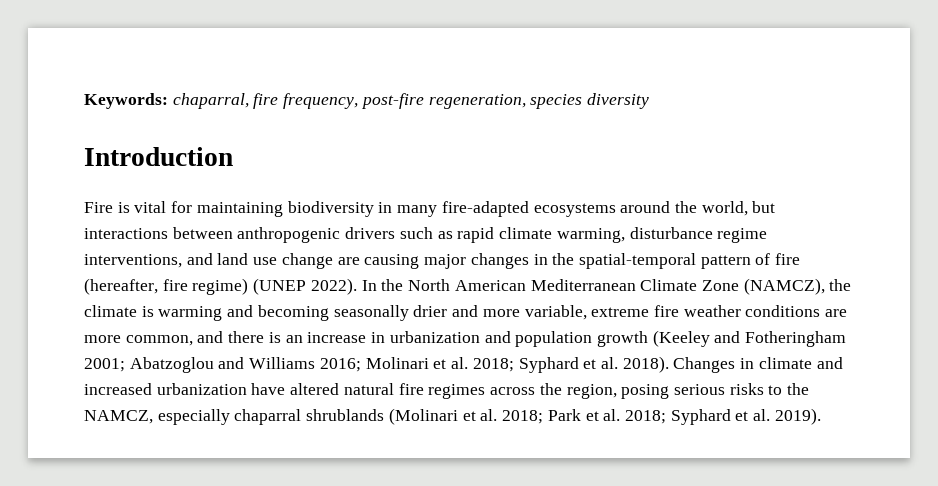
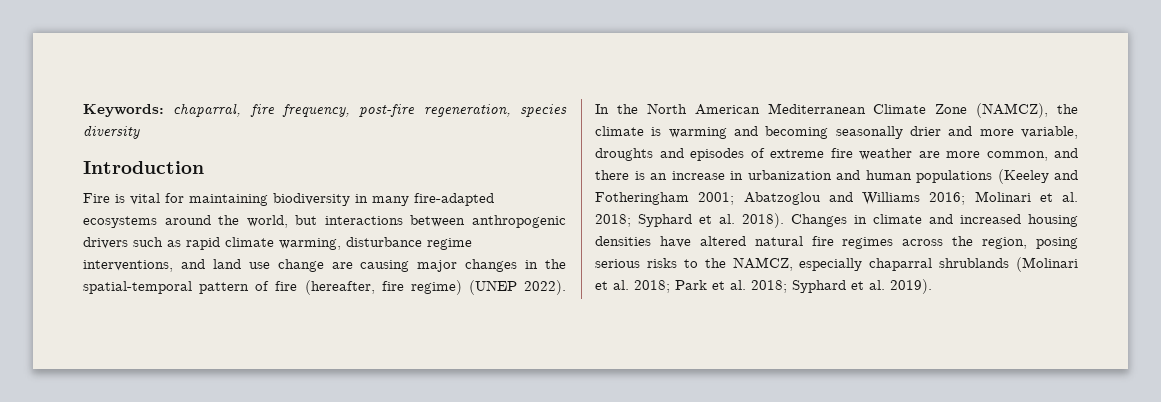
- In the North American Mediterranean Climate Zone (NAMCZ), the climate is warming and becoming seasonally drier and more variable, extreme fire weather conditions are more common, and there is an increase in urbanization and population growth (Keeley and Fotheringham 2001; Abatzoglou and Williams 2016; Molinari et al. 2018; Syphard et al. 2018).
+ In the North American Mediterranean Climate Zone (NAMCZ), the climate is warming and becoming seasonally drier and more variable, droughts and episodes of extreme fire weather are more common, and there is an increase in urbanization and human populations (Keeley and Fotheringham 2001; Abatzoglou and Williams 2016; Molinari et al. 2018; Syphard et al. 2018).
- Changes in climate and increased urbanization have altered natural fire regimes across the region, posing serious risks to the NAMCZ, especially chaparral shrublands (Molinari et al. 2018; Park et al. 2018; Syphard et al. 2019).
+ Changes in climate and increased housing densities have altered natural fire regimes across the region, posing serious risks to the NAMCZ, especially chaparral shrublands (Molinari et al. 2018; Park et al. 2018; Syphard et al. 2019).

